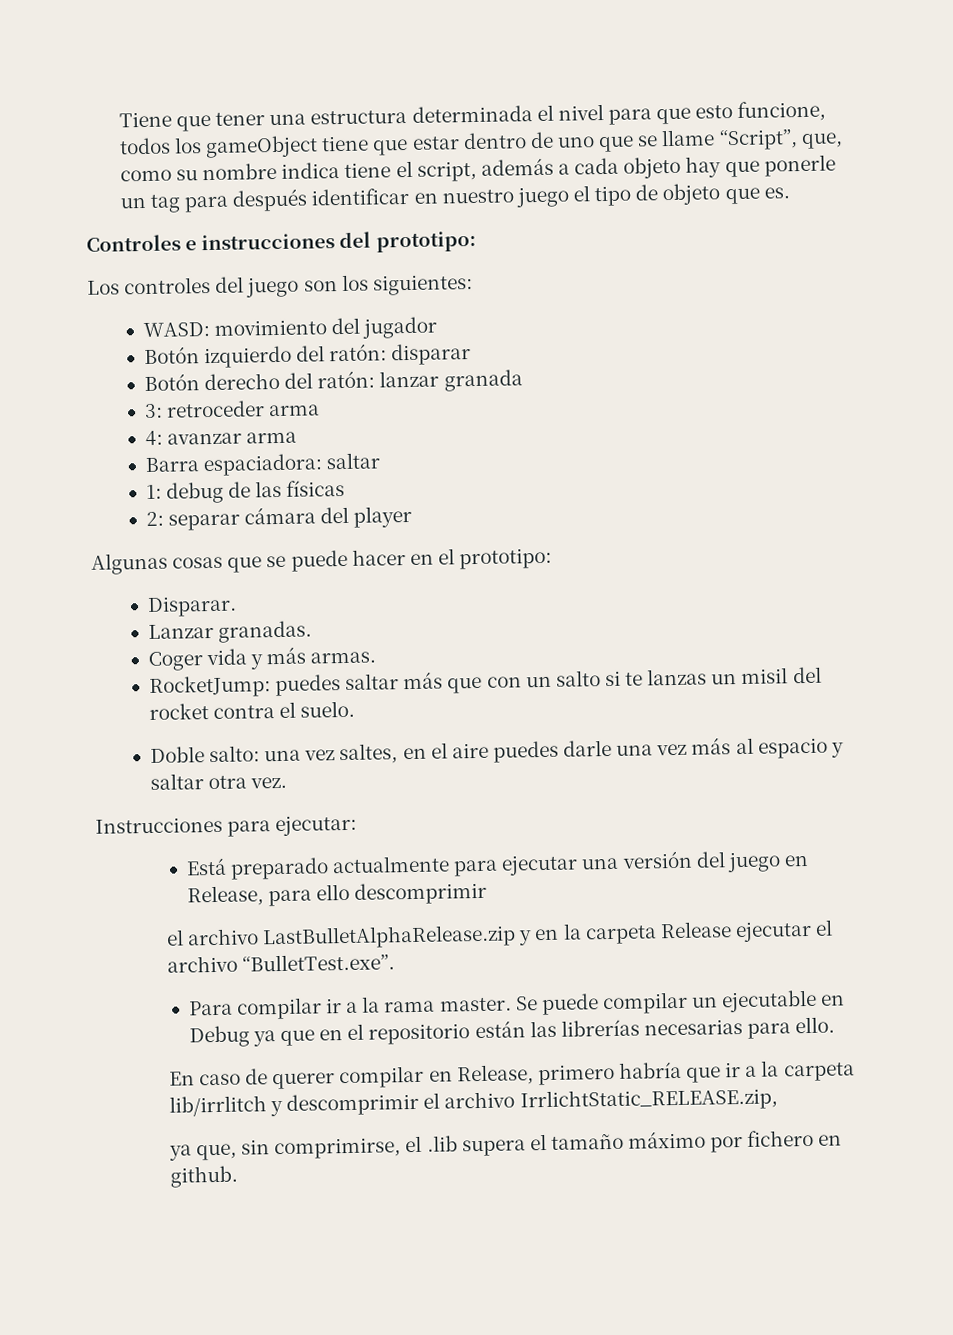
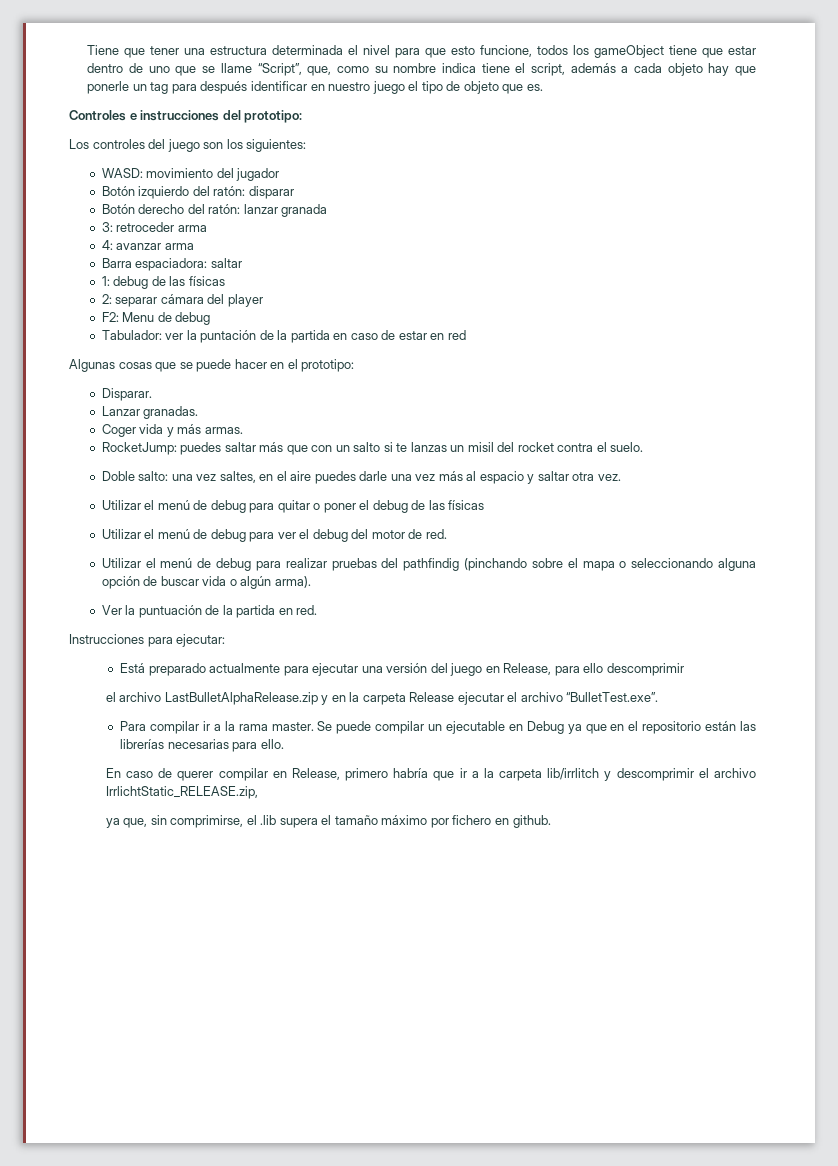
+ F2: Menu de debug
+ Tabulador: ver la puntación de la partida en caso de estar en red
+ Utilizar el menú de debug para quitar o poner el debug de las físicas
+ Utilizar el menú de debug para ver el debug del motor de red.
+ Utilizar el menú de debug para realizar pruebas del pathfindig (pinchando sobre el mapa o seleccionando alguna opción de buscar vida o algún arma).
+ Ver la puntuación de la partida en red.

